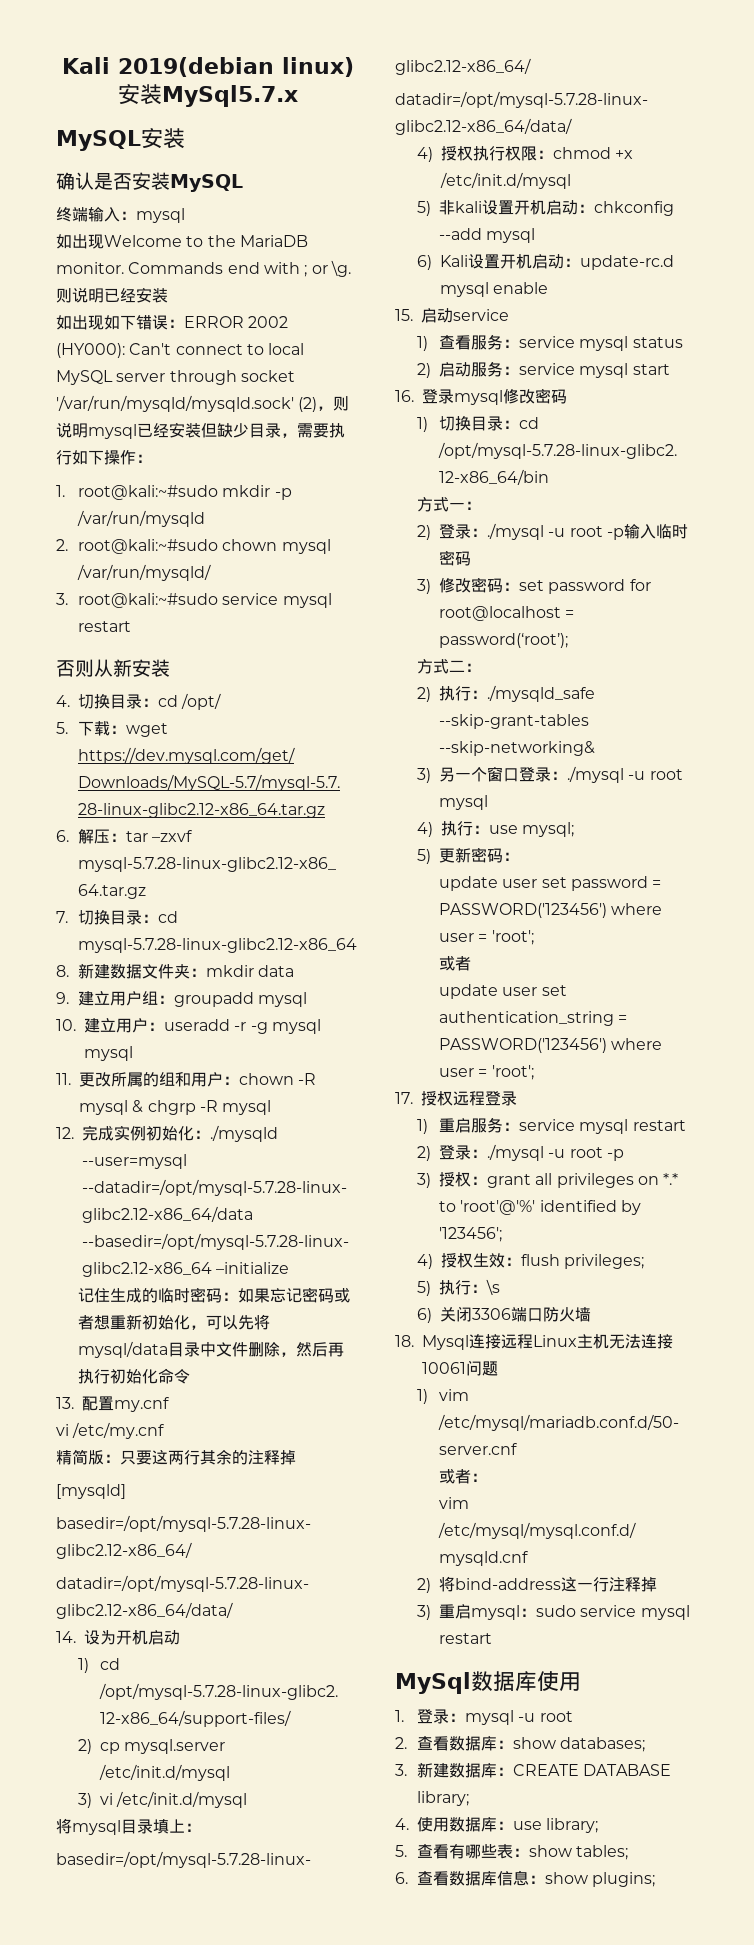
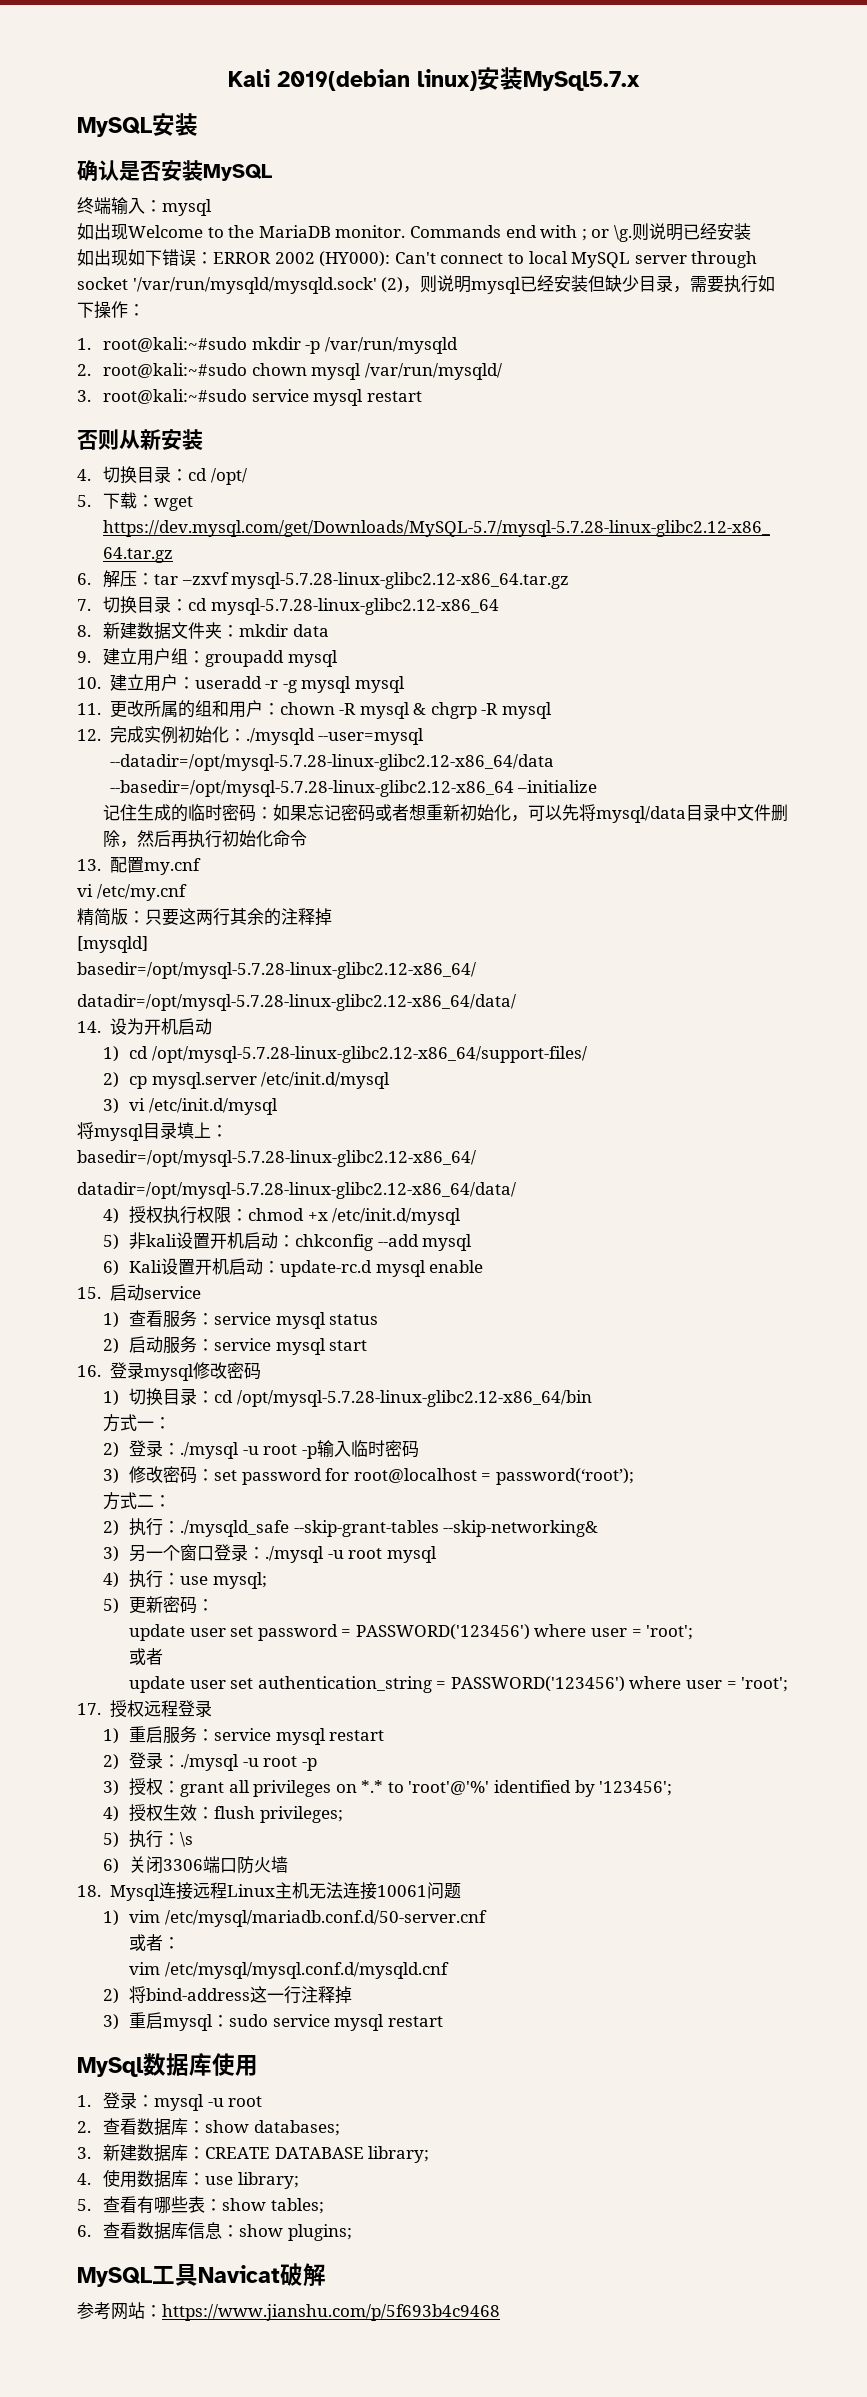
+ MySQL工具Navicat破解
+ 参考网站：https://www.jianshu.com/p/5f693b4c9468

